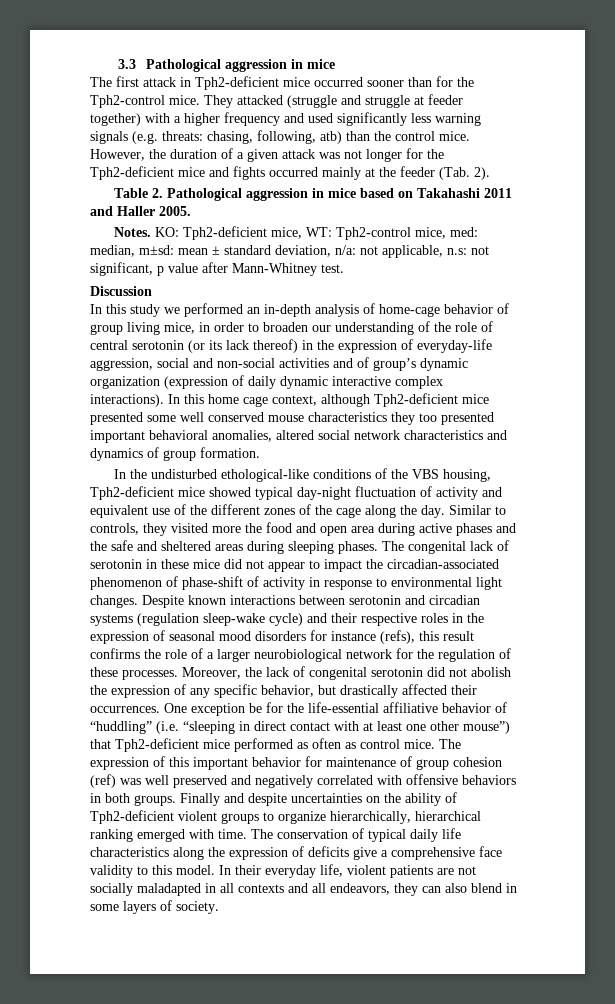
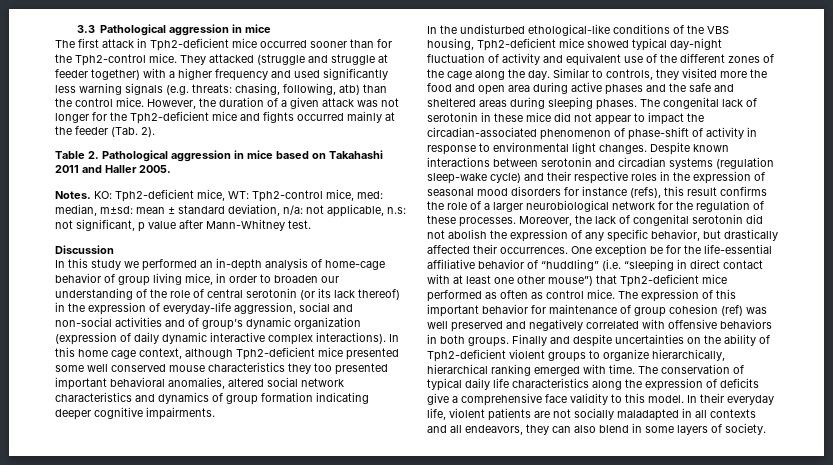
- In this home cage context, although Tph2-deficient mice presented some well conserved mouse characteristics they too presented important behavioral anomalies, altered social network characteristics and dynamics of group formation.
+ In this home cage context, although Tph2-deficient mice presented some well conserved mouse characteristics they too presented important behavioral anomalies, altered social network characteristics and dynamics of group formation indicating deeper cognitive impairments.

